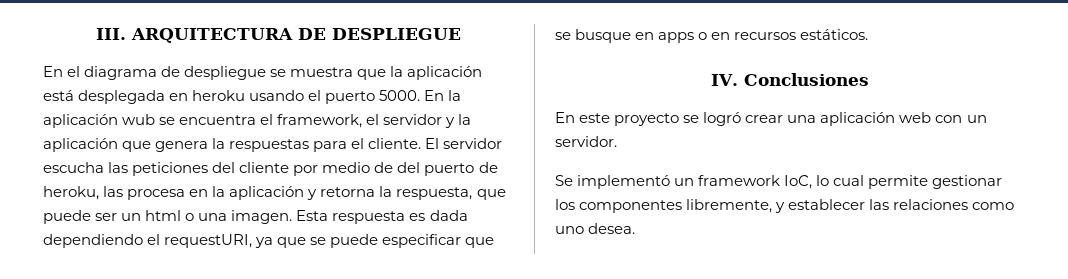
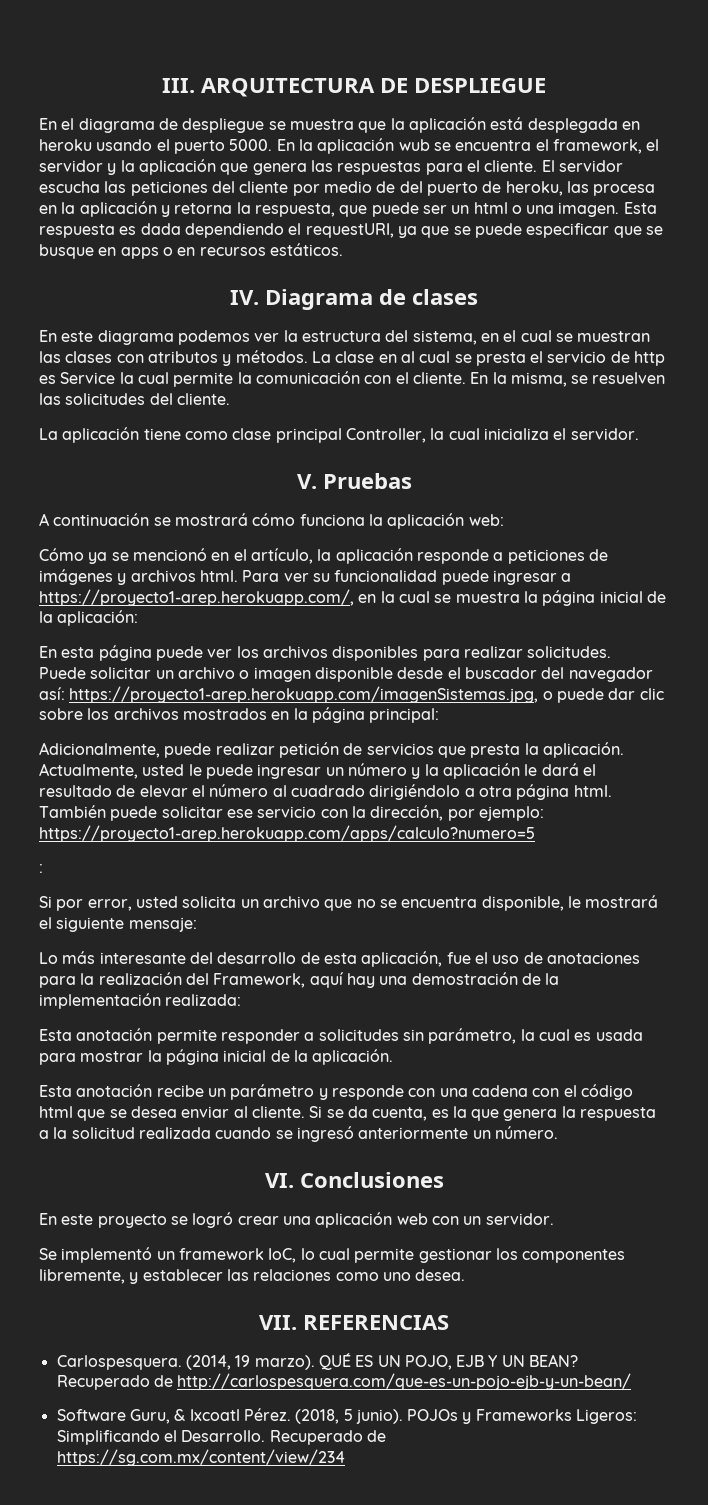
- En la aplicación wub se encuentra el framework, el servidor y la aplicación que genera la respuestas para el cliente.
+ En la aplicación wub se encuentra el framework, el servidor y la aplicación que genera las respuestas para el cliente.
- IV. Conclusiones
+ IV. Diagrama de clases
+ En este diagrama podemos ver la estructura del sistema, en el cual se muestran las clases con atributos y métodos. La clase en al cual se presta el servicio de http es Service la cual permite la comunicación con el cliente. En la misma, se resuelven las solicitudes del cliente.
+ La aplicación tiene como clase principal Controller, la cual inicializa el servidor.
+ V. Pruebas
+ A continuación se mostrará cómo funciona la aplicación web:
+ Cómo ya se mencionó en el artículo, la aplicación responde a peticiones de imágenes y archivos html. Para ver su funcionalidad puede ingresar a https://proyecto1-arep.herokuapp.com/, en la cual se muestra la página inicial de la aplicación:
+ En esta página puede ver los archivos disponibles para realizar solicitudes.
+ Puede solicitar un archivo o imagen disponible desde el buscador del navegador así: https://proyecto1-arep.herokuapp.com/imagenSistemas.jpg, o puede dar clic sobre los archivos mostrados en la página principal:
+ Adicionalmente, puede realizar petición de servicios que presta la aplicación. Actualmente, usted le puede ingresar un número y la aplicación le dará el resultado de elevar el número al cuadrado dirigiéndolo a otra página html. También puede solicitar ese servicio con la dirección, por ejemplo: https://proyecto1-arep.herokuapp.com/apps/calculo?numero=5
+ :
+ Si por error, usted solicita un archivo que no se encuentra disponible, le mostrará el siguiente mensaje:
+ Lo más interesante del desarrollo de esta aplicación, fue el uso de anotaciones para la realización del Framework, aquí hay una demostración de la implementación realizada:
+ Esta anotación permite responder a solicitudes sin parámetro, la cual es usada para mostrar la página inicial de la aplicación.
+ Esta anotación recibe un parámetro y responde con una cadena con el código html que se desea enviar al cliente. Si se da cuenta, es la que genera la respuesta a la solicitud realizada cuando se ingresó anteriormente un número.
+ VI. Conclusiones
+ VII. REFERENCIAS
+ Carlospesquera. (2014, 19 marzo). QUÉ ES UN POJO, EJB Y UN BEAN? Recuperado de http://carlospesquera.com/que-es-un-pojo-ejb-y-un-bean/
+ Software Guru, & Ixcoatl Pérez. (2018, 5 junio). POJOs y Frameworks Ligeros: Simplificando el Desarrollo. Recuperado de https://sg.com.mx/content/view/234

